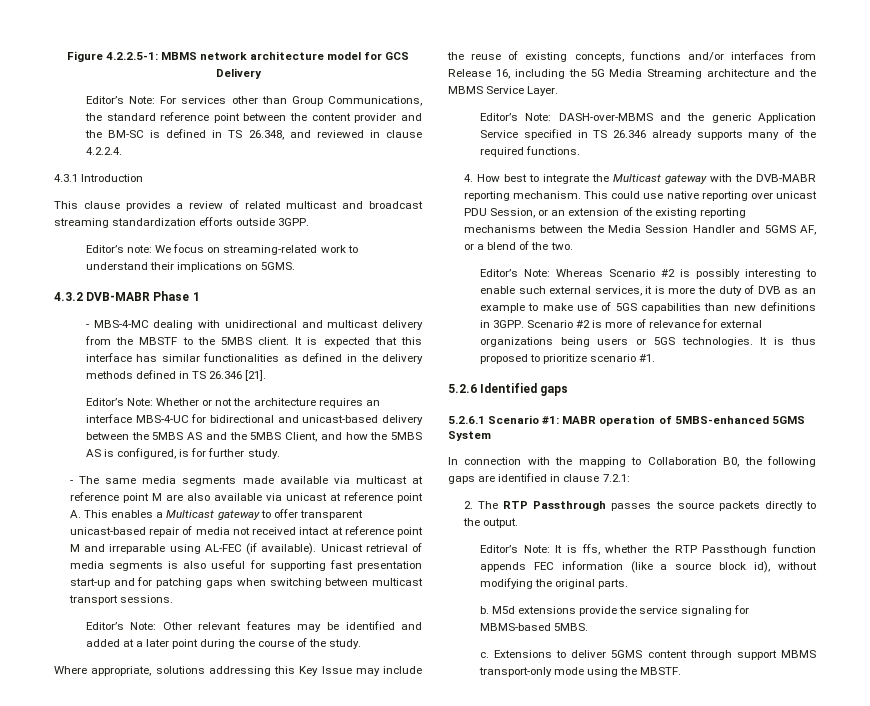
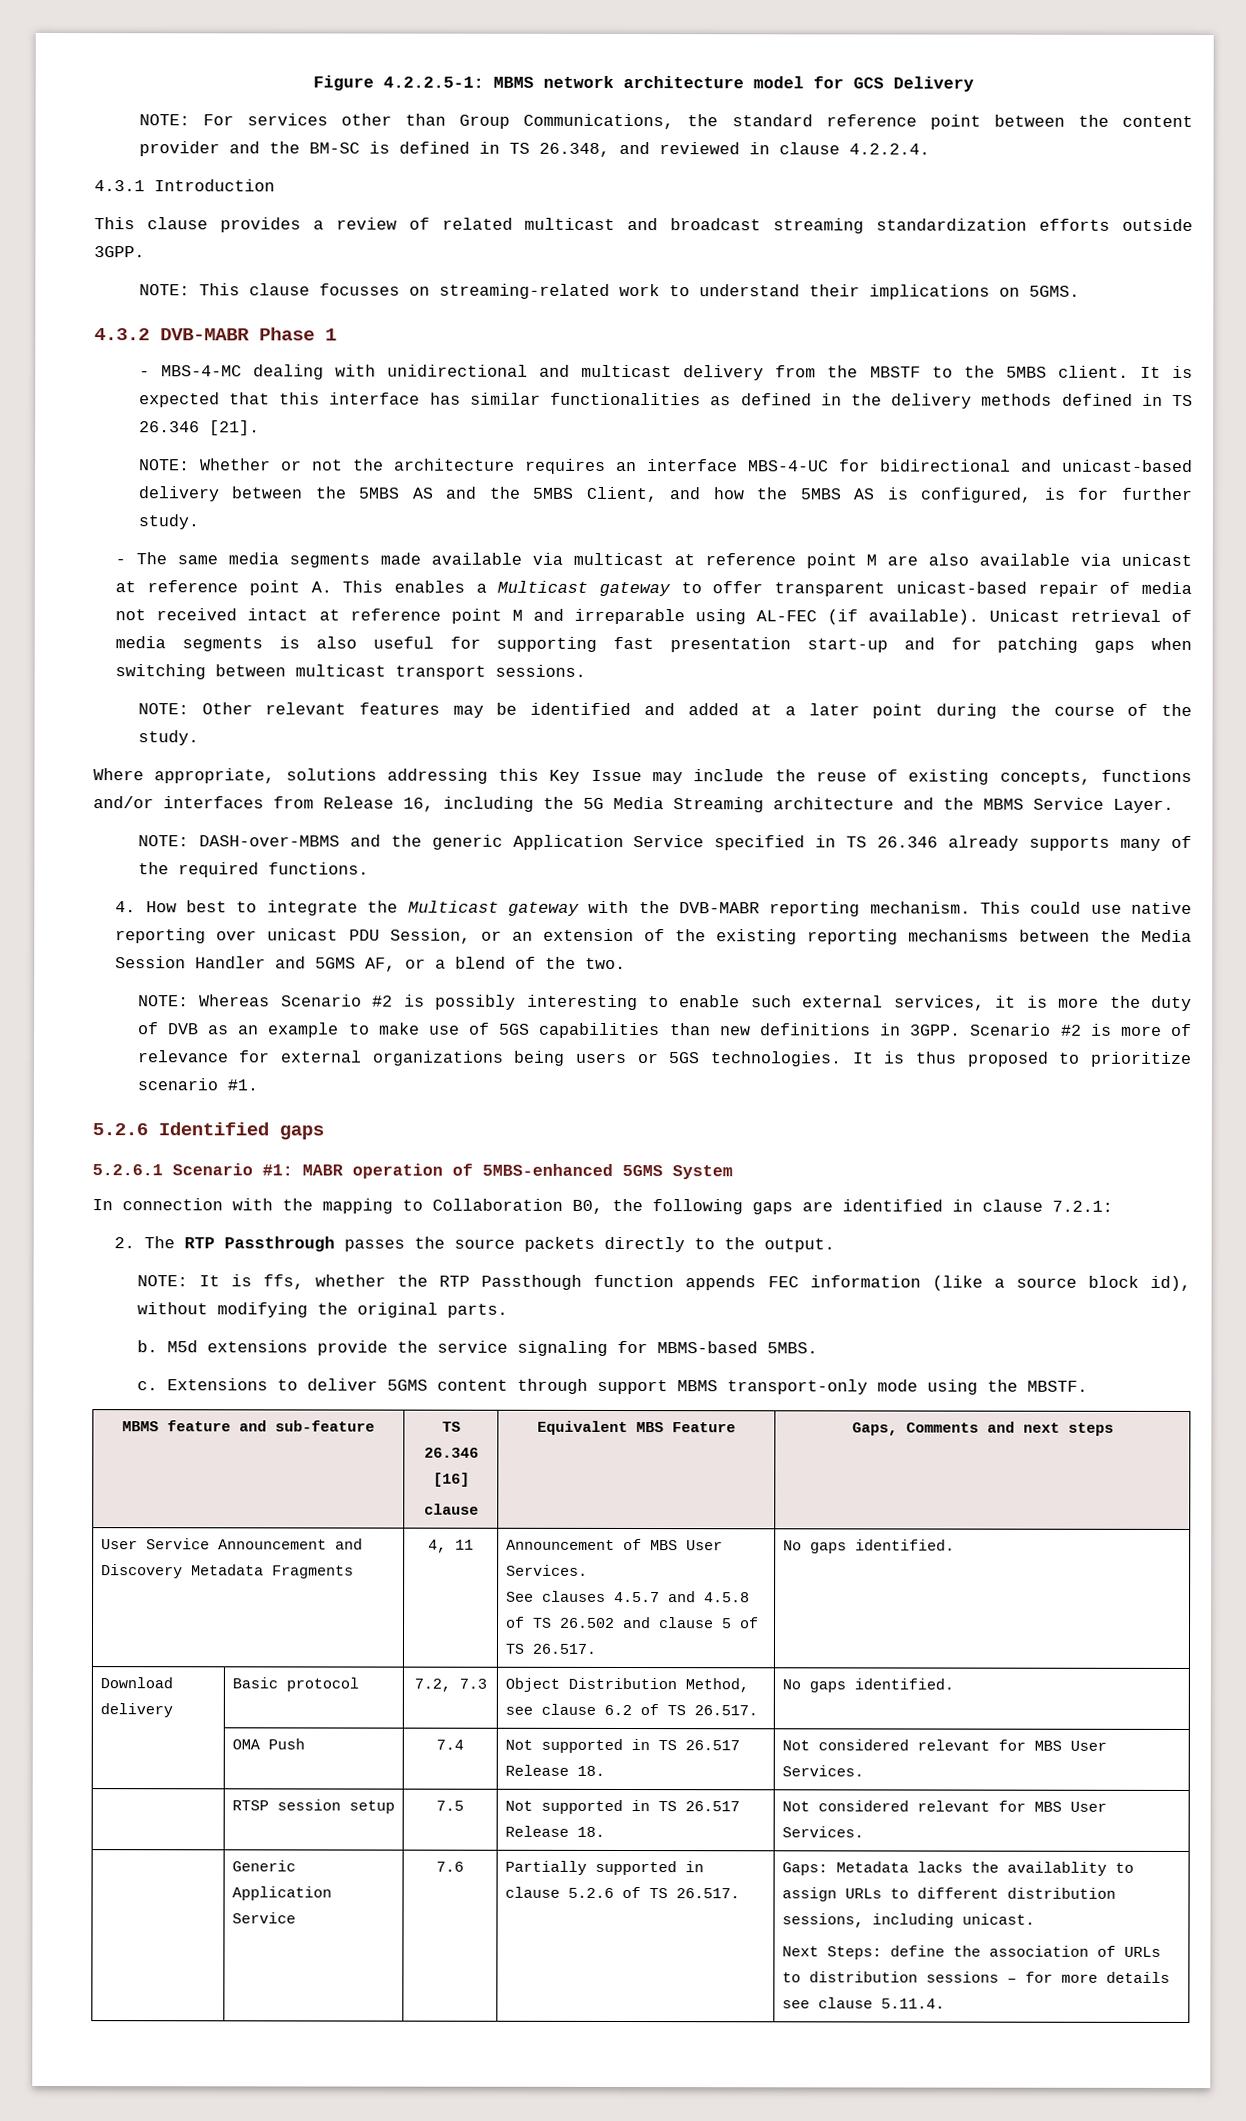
- Editor’s Note: For services other than Group Communications, the standard reference point between the content provider and the BM-SC is defined in TS 26.348, and reviewed in clause 4.2.2.4.
+ NOTE: For services other than Group Communications, the standard reference point between the content provider and the BM-SC is defined in TS 26.348, and reviewed in clause 4.2.2.4.
- Editor’s note: We focus on streaming-related work to understand their implications on 5GMS.
+ NOTE: This clause focusses on streaming-related work to understand their implications on 5GMS.
- Editor’s Note: Whether or not the architecture requires an interface MBS-4-UC for bidirectional and unicast-based delivery between the 5MBS AS and the 5MBS Client, and how the 5MBS AS is configured, is for further study.
+ NOTE: Whether or not the architecture requires an interface MBS-4-UC for bidirectional and unicast-based delivery between the 5MBS AS and the 5MBS Client, and how the 5MBS AS is configured, is for further study.
- Editor’s Note: Other relevant features may be identified and added at a later point during the course of the study.
+ NOTE: Other relevant features may be identified and added at a later point during the course of the study.
- Editor’s Note: DASH-over-MBMS and the generic Application Service specified in TS 26.346 already supports many of the required functions.
+ NOTE: DASH-over-MBMS and the generic Application Service specified in TS 26.346 already supports many of the required functions.
- Editor’s Note: Whereas Scenario #2 is possibly interesting to enable such external services, it is more the duty of DVB as an example to make use of 5GS capabilities than new definitions in 3GPP.
+ NOTE: Whereas Scenario #2 is possibly interesting to enable such external services, it is more the duty of DVB as an example to make use of 5GS capabilities than new definitions in 3GPP.
- Editor’s Note: It is ffs, whether the RTP Passthough function appends FEC information (like a source block id), without modifying the original parts.
+ NOTE: It is ffs, whether the RTP Passthough function appends FEC information (like a source block id), without modifying the original parts.
+ MBMS feature and sub-feature | TS 26.346 [16]
+ clause | Equivalent MBS Feature | Gaps, Comments and next steps
+ User Service Announcement and Discovery Metadata Fragments | 4, 11 | Announcement of MBS User Services.
+ See clauses 4.5.7 and 4.5.8 of TS 26.502 and clause 5 of TS 26.517. | No gaps identified.
+ Download delivery | Basic protocol | 7.2, 7.3 | Object Distribution Method, see clause 6.2 of TS 26.517. | No gaps identified.
+ | OMA Push | 7.4 | Not supported in TS 26.517 Release 18. | Not considered relevant for MBS User Services.
+ | RTSP session setup | 7.5 | Not supported in TS 26.517 Release 18. | Not considered relevant for MBS User Services.
+ | Generic Application Service | 7.6 | Partially supported in clause 5.2.6 of TS 26.517. | Gaps: Metadata lacks the availablity to assign URLs to different distribution sessions, including unicast.
+ Next Steps: define the association of URLs to distribution sessions – for more details see clause 5.11.4.

